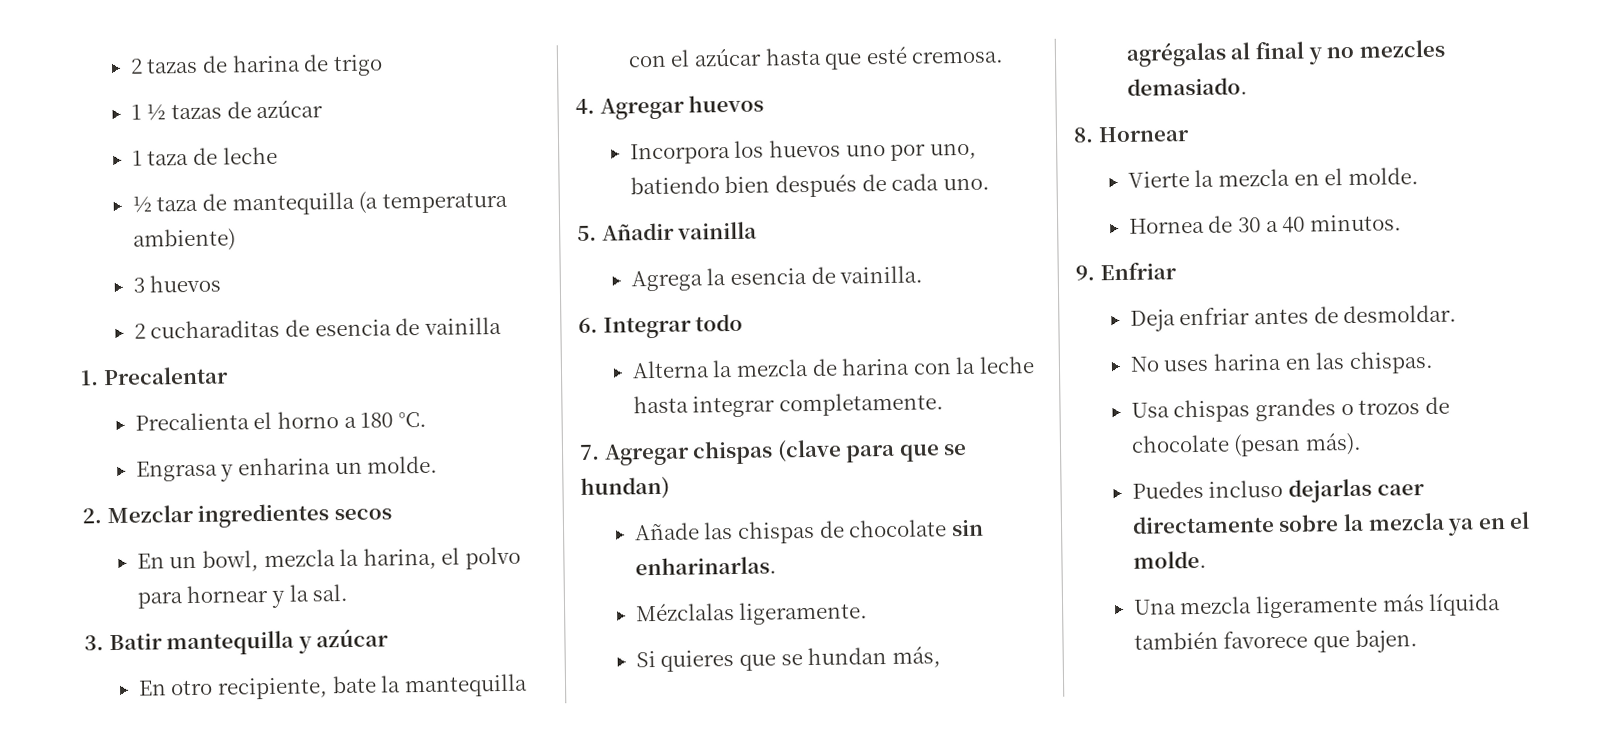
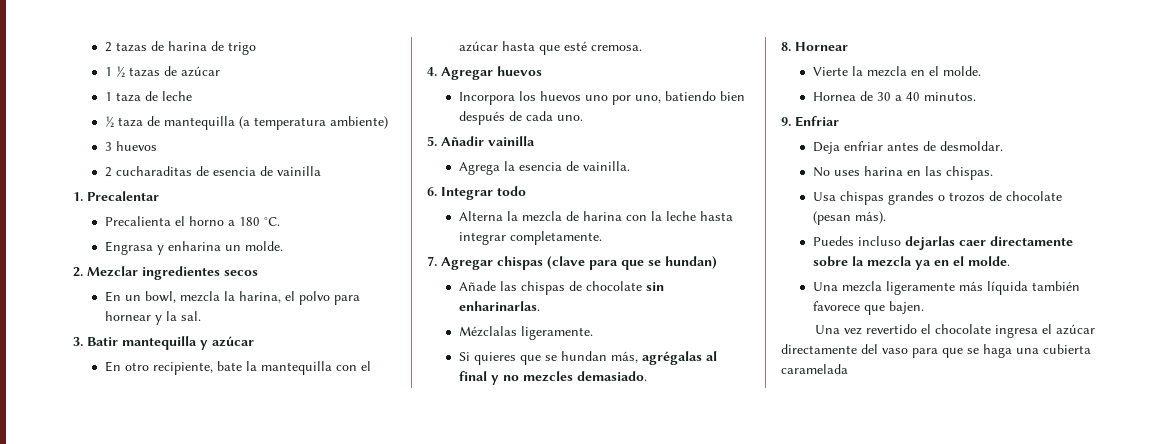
+ Una vez revertido el chocolate ingresa el azúcar directamente del vaso para que se haga una cubierta caramelada

